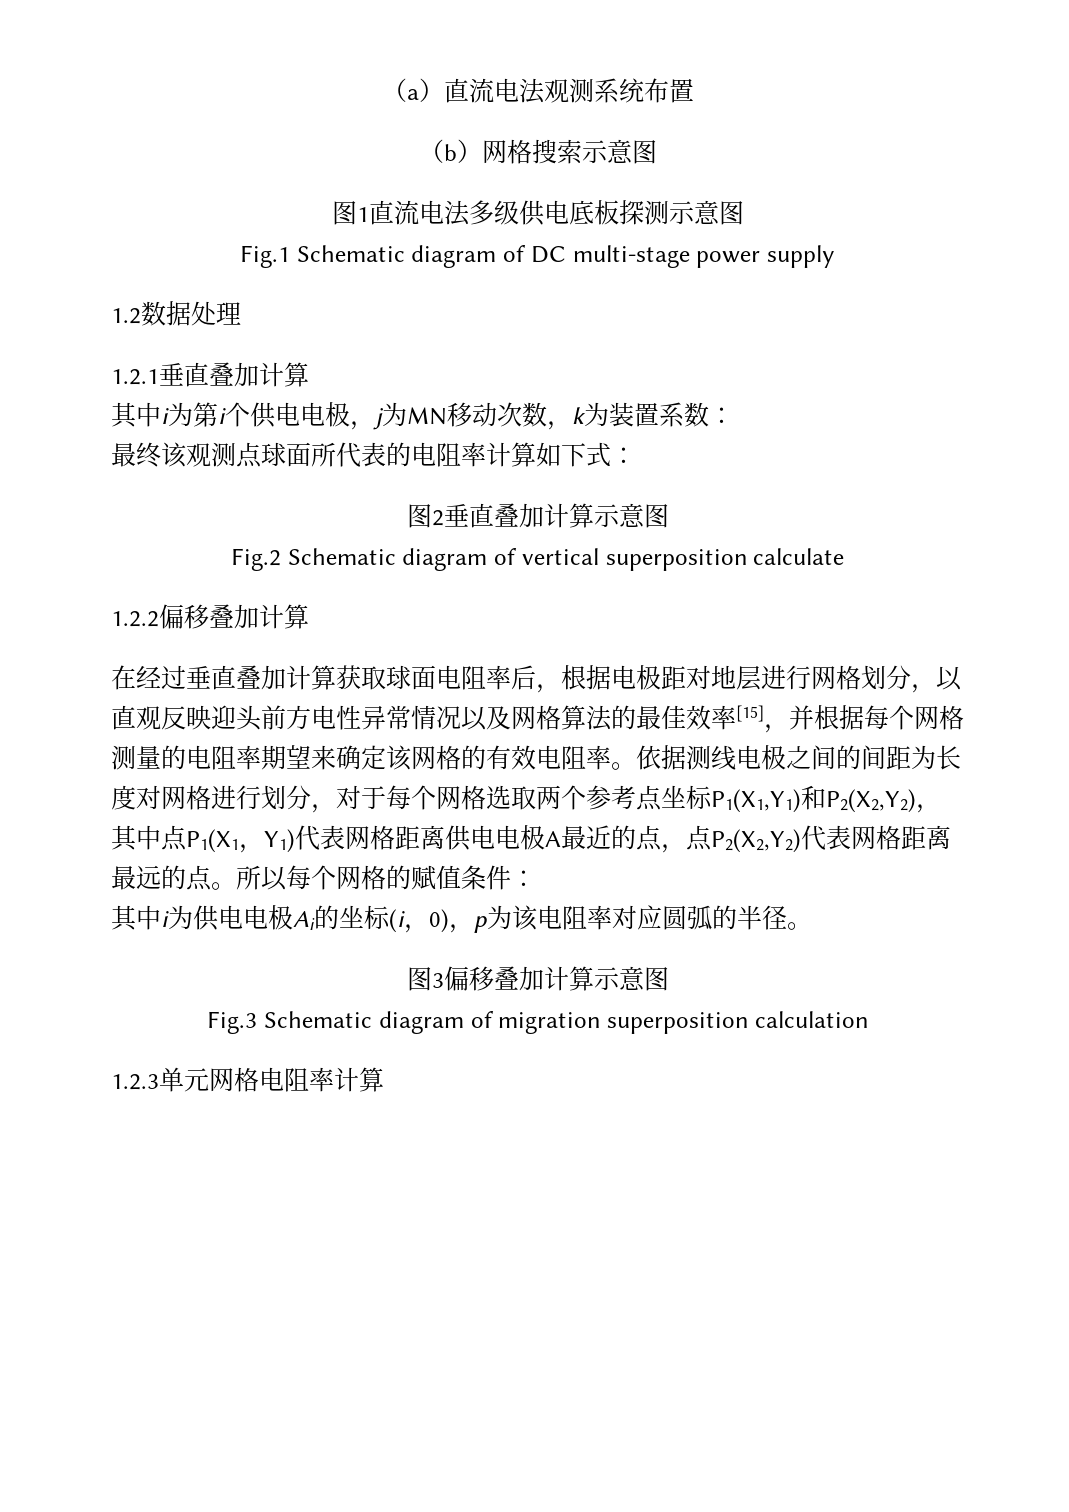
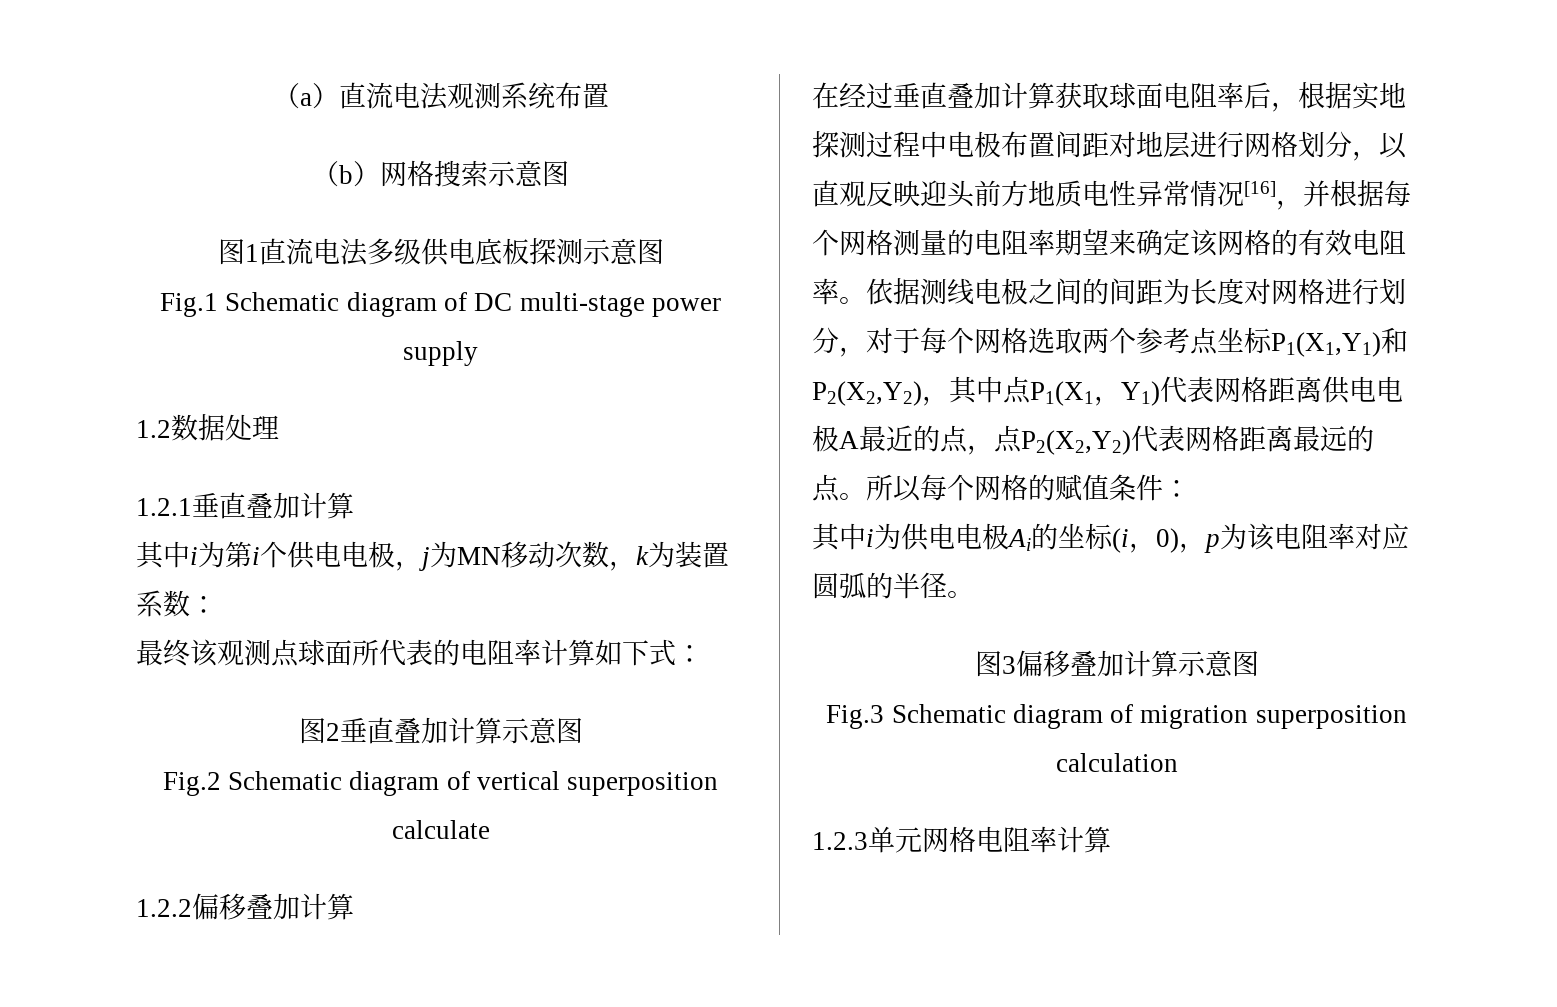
- 在经过垂直叠加计算获取球面电阻率后，根据电极距对地层进行网格划分，以直观反映迎头前方电性异常情况以及网格算法的最佳效率[15]，并根据每个网格测量的电阻率期望来确定该网格的有效电阻率。
+ 在经过垂直叠加计算获取球面电阻率后，根据实地探测过程中电极布置间距对地层进行网格划分，以直观反映迎头前方地质电性异常情况[16]，并根据每个网格测量的电阻率期望来确定该网格的有效电阻率。

